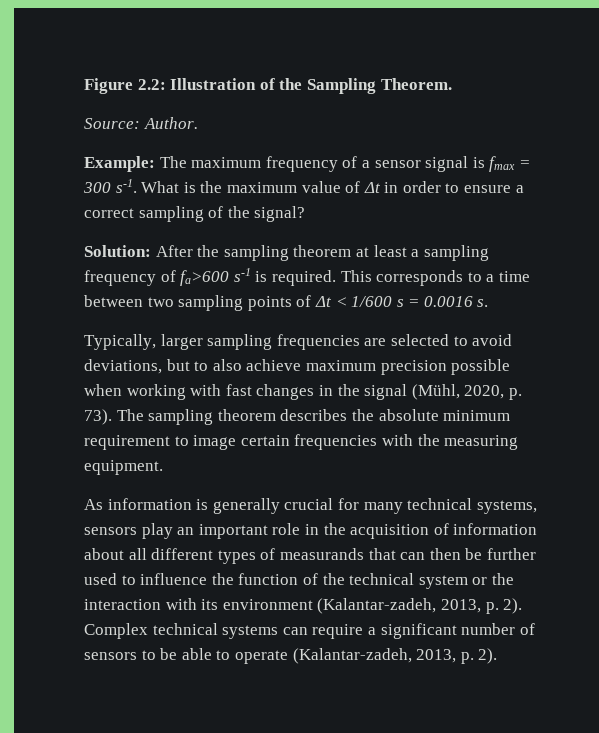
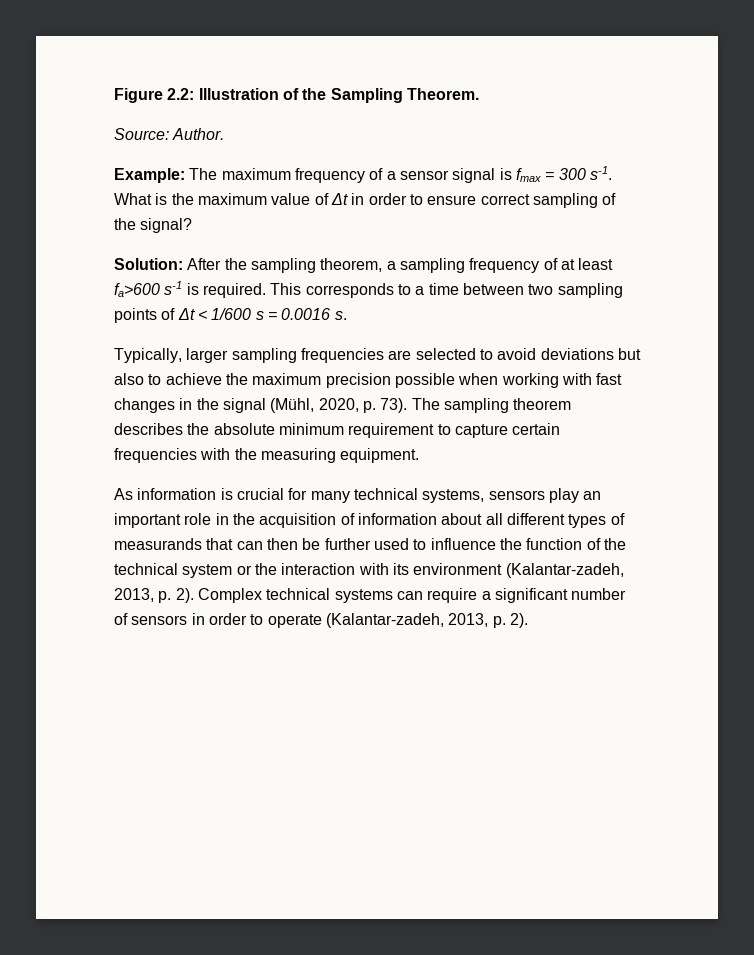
- What is the maximum value of Δt in order to ensure a correct sampling of the signal?
+ What is the maximum value of Δt in order to ensure correct sampling of the signal?
- Solution: After the sampling theorem at least a sampling frequency of fa>600 s-1 is required.
+ Solution: After the sampling theorem, a sampling frequency of at least fa>600 s-1 is required.
- Typically, larger sampling frequencies are selected to avoid deviations, but to also achieve maximum precision possible when working with fast changes in the signal (Mühl, 2020, p. 73).
+ Typically, larger sampling frequencies are selected to avoid deviations but also to achieve the maximum precision possible when working with fast changes in the signal (Mühl, 2020, p. 73).
- The sampling theorem describes the absolute minimum requirement to image certain frequencies with the measuring equipment.
+ The sampling theorem describes the absolute minimum requirement to capture certain frequencies with the measuring equipment.
- As information is generally crucial for many technical systems, sensors play an important role in the acquisition of information about all different types of measurands that can then be further used to influence the function of the technical system or the interaction with its environment (Kalantar-zadeh, 2013, p. 2).
+ As information is crucial for many technical systems, sensors play an important role in the acquisition of information about all different types of measurands that can then be further used to influence the function of the technical system or the interaction with its environment (Kalantar-zadeh, 2013, p. 2).
- Complex technical systems can require a significant number of sensors to be able to operate (Kalantar-zadeh, 2013, p. 2).
+ Complex technical systems can require a significant number of sensors in order to operate (Kalantar-zadeh, 2013, p. 2).

